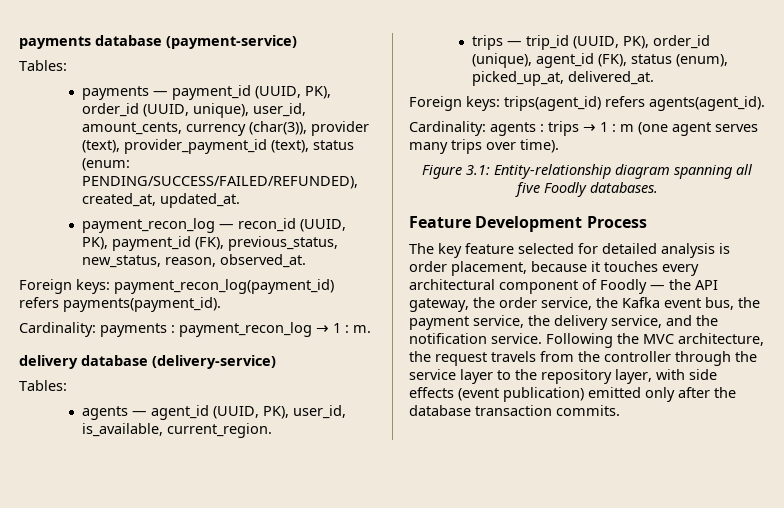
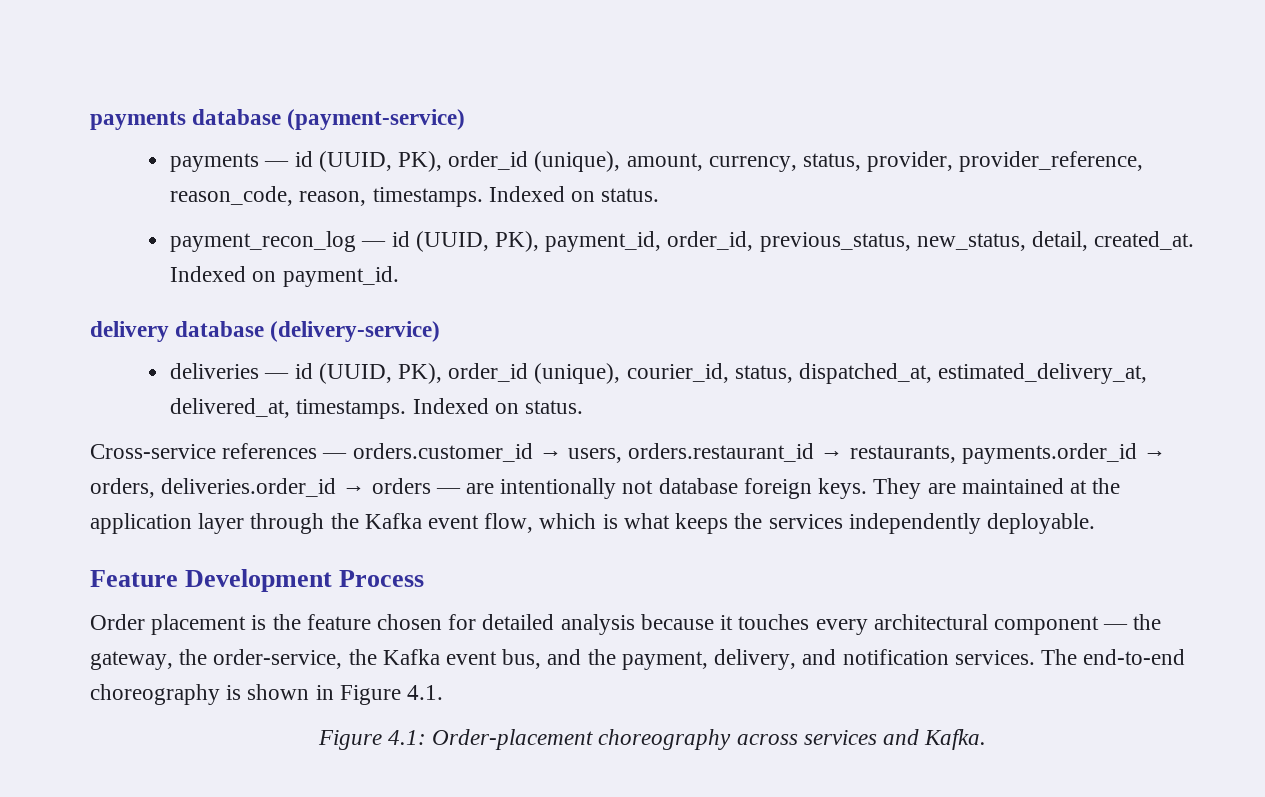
  payments database (payment-service)
- Tables:
- payments — payment_id (UUID, PK), order_id (UUID, unique), user_id, amount_cents, currency (char(3)), provider (text), provider_payment_id (text), status (enum: PENDING/SUCCESS/FAILED/REFUNDED), created_at, updated_at.
+ payments — id (UUID, PK), order_id (unique), amount, currency, status, provider, provider_reference, reason_code, reason, timestamps. Indexed on status.
- payment_recon_log — recon_id (UUID, PK), payment_id (FK), previous_status, new_status, reason, observed_at.
- Foreign keys: payment_recon_log(payment_id) refers payments(payment_id).
- Cardinality: payments : payment_recon_log → 1 : m.
+ payment_recon_log — id (UUID, PK), payment_id, order_id, previous_status, new_status, detail, created_at. Indexed on payment_id.
  delivery database (delivery-service)
- Tables:
- agents — agent_id (UUID, PK), user_id, is_available, current_region.
- trips — trip_id (UUID, PK), order_id (unique), agent_id (FK), status (enum), picked_up_at, delivered_at.
- Foreign keys: trips(agent_id) refers agents(agent_id).
- Cardinality: agents : trips → 1 : m (one agent serves many trips over time).
- Figure 3.1: Entity-relationship diagram spanning all five Foodly databases.
+ deliveries — id (UUID, PK), order_id (unique), courier_id, status, dispatched_at, estimated_delivery_at, delivered_at, timestamps. Indexed on status.
+ Cross-service references — orders.customer_id → users, orders.restaurant_id → restaurants, payments.order_id → orders, deliveries.order_id → orders — are intentionally not database foreign keys. They are maintained at the application layer through the Kafka event flow, which is what keeps the services independently deployable.
  Feature Development Process
- The key feature selected for detailed analysis is order placement, because it touches every architectural component of Foodly — the API gateway, the order service, the Kafka event bus, the payment service, the delivery service, and the notification service. Following the MVC architecture, the request travels from the controller through the service layer to the repository layer, with side effects (event publication) emitted only after the database transaction commits.
+ Order placement is the feature chosen for detailed analysis because it touches every architectural component — the gateway, the order-service, the Kafka event bus, and the payment, delivery, and notification services. The end-to-end choreography is shown in Figure 4.1.
+ Figure 4.1: Order-placement choreography across services and Kafka.

